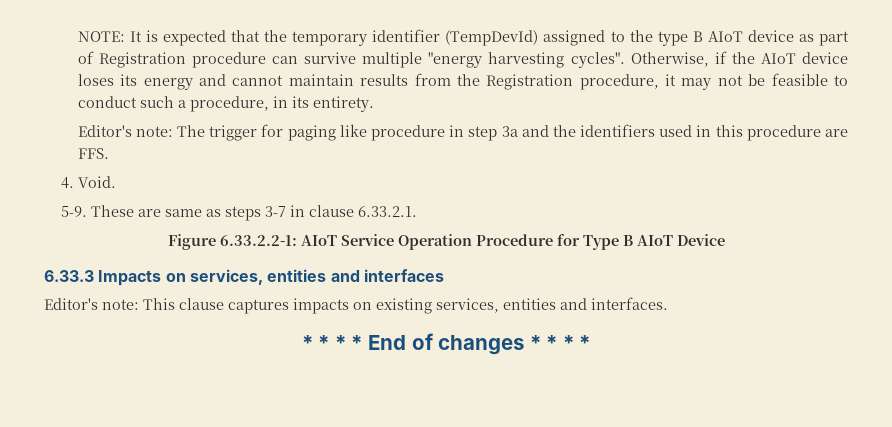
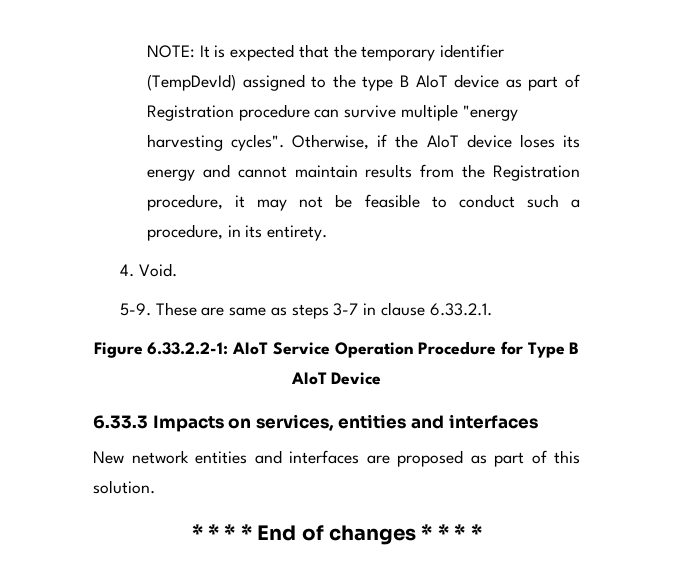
- Editor's note: The trigger for paging like procedure in step 3a and the identifiers used in this procedure are FFS.
- Editor's note: This clause captures impacts on existing services, entities and interfaces.
+ New network entities and interfaces are proposed as part of this solution.

